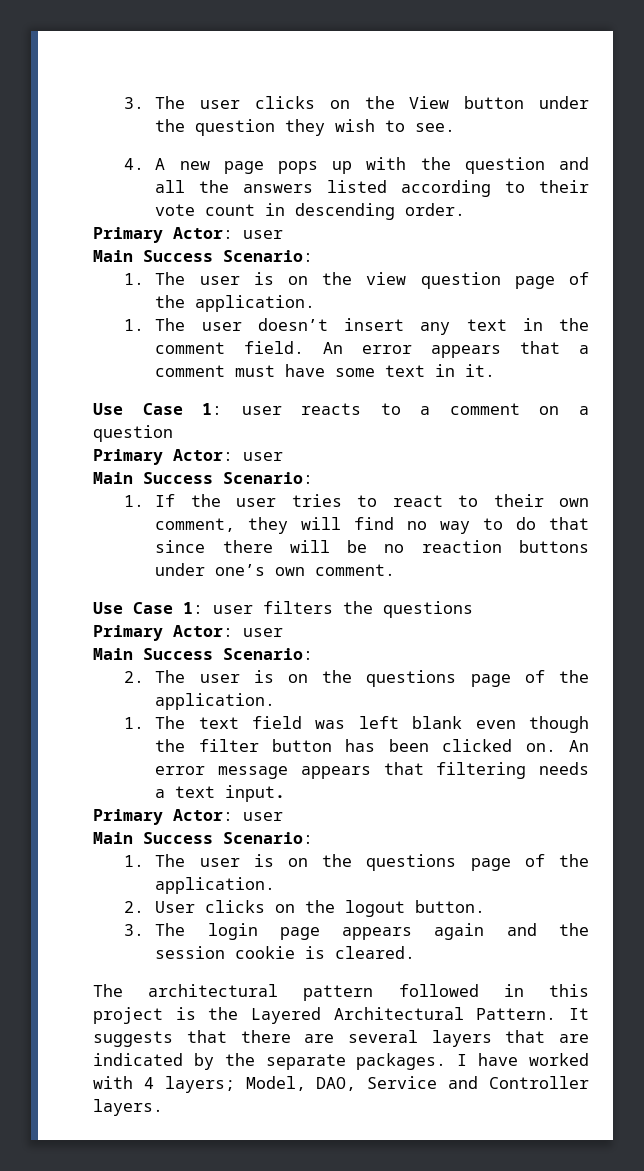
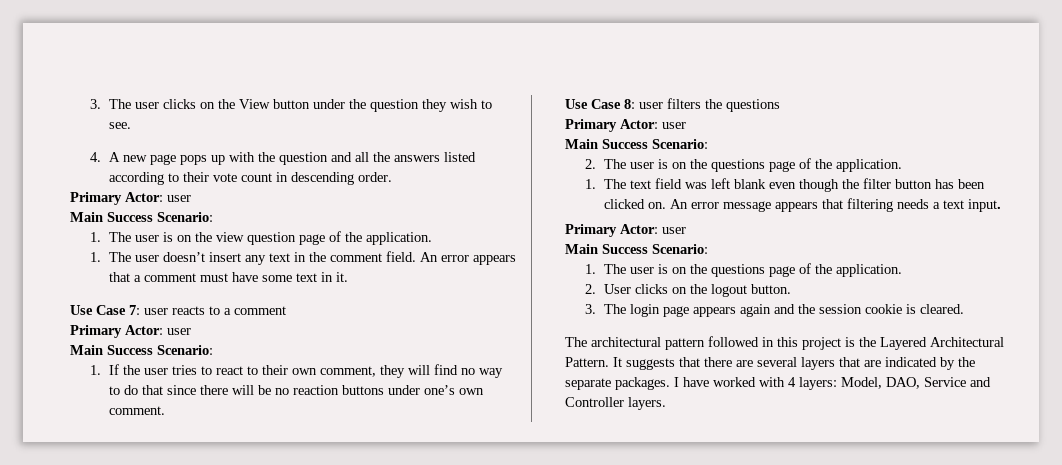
- Use Case 1: user reacts to a comment on a question
+ Use Case 7: user reacts to a comment
- Use Case 1: user filters the questions
+ Use Case 8: user filters the questions
- I have worked with 4 layers; Model, DAO, Service and Controller layers.
+ I have worked with 4 layers: Model, DAO, Service and Controller layers.

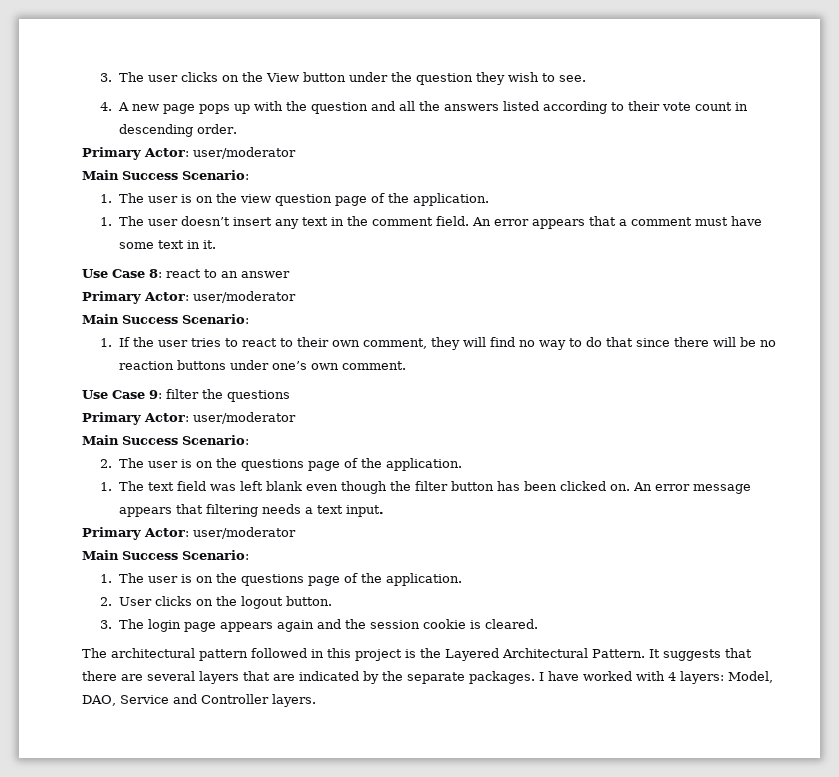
  4. A new page pops up with the question and all the answers listed according to their vote count in descending order.
- Primary Actor: user
+ Primary Actor: user/moderator
- Use Case 7: user reacts to a comment
- Primary Actor: user
+ Use Case 8: react to an answer
+ Primary Actor: user/moderator
- Use Case 8: user filters the questions
- Primary Actor: user
+ Use Case 9: filter the questions
+ Primary Actor: user/moderator
  An error message appears that filtering needs a text input.
- Primary Actor: user
+ Primary Actor: user/moderator

